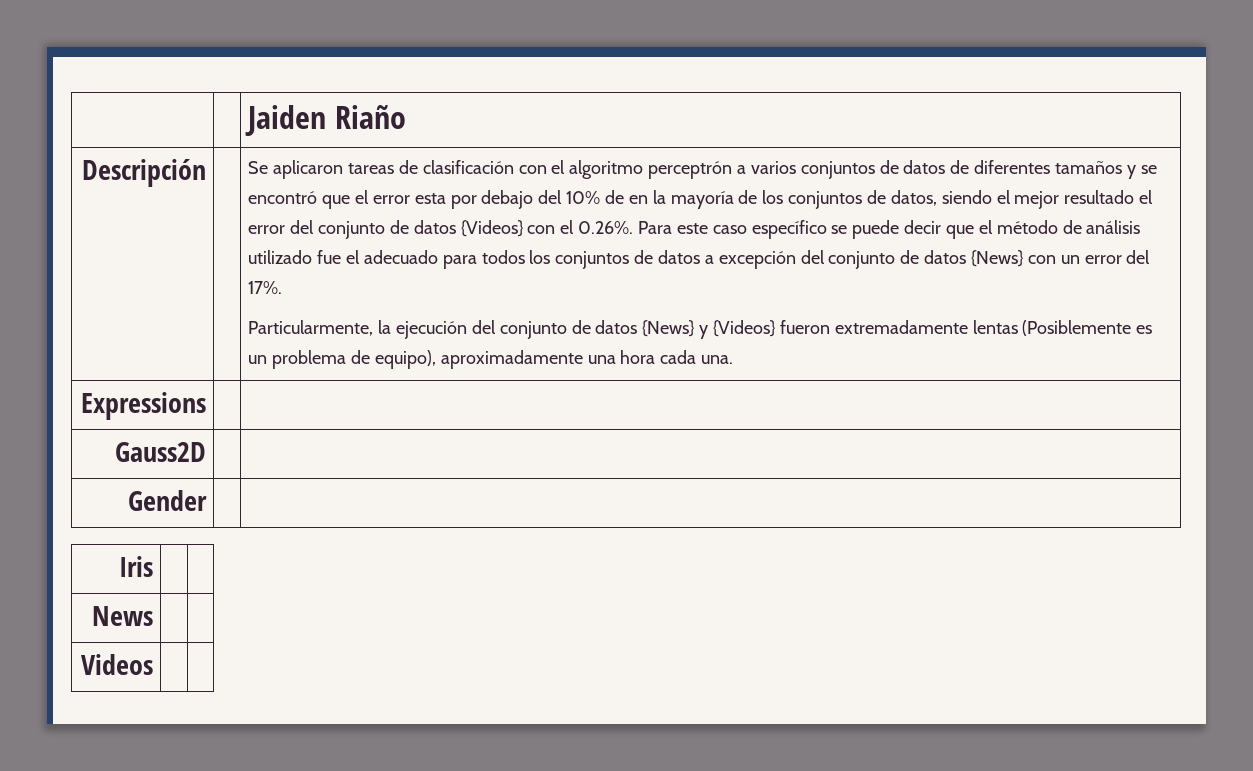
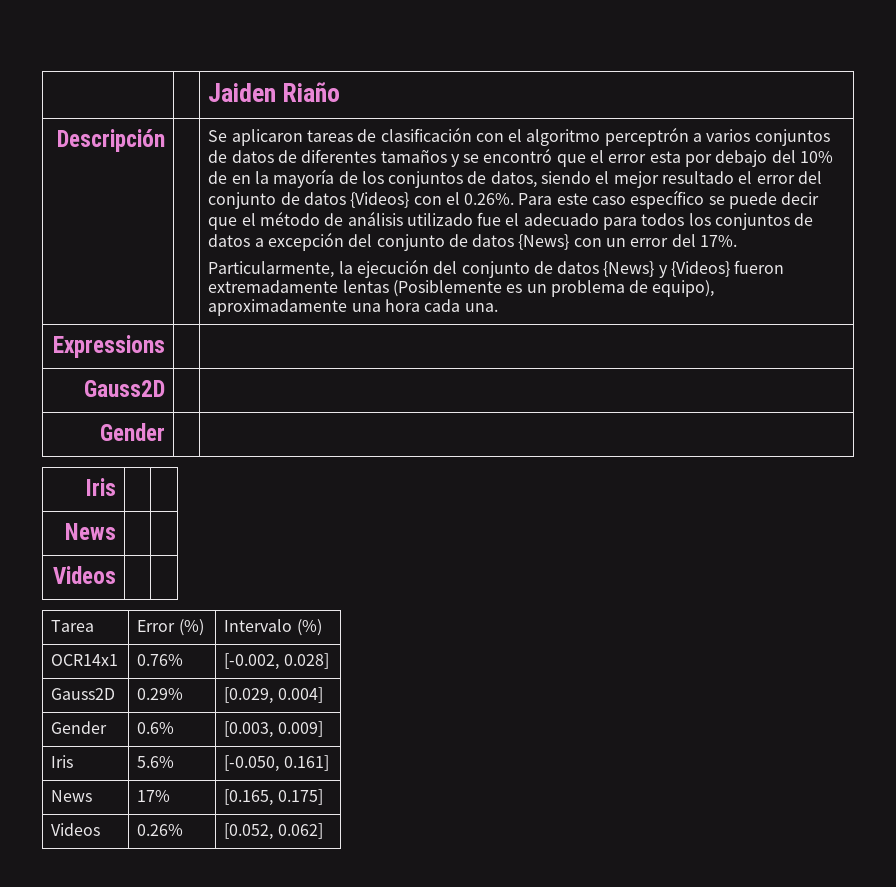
+ Tarea | Error (%) | Intervalo (%)
+ OCR14x1 | 0.76% | [-0.002, 0.028]
+ Gauss2D | 0.29% | [0.029, 0.004]
+ Gender | 0.6% | [0.003, 0.009]
+ Iris | 5.6% | [-0.050, 0.161]
+ News | 17% | [0.165, 0.175]
+ Videos | 0.26% | [0.052, 0.062]

